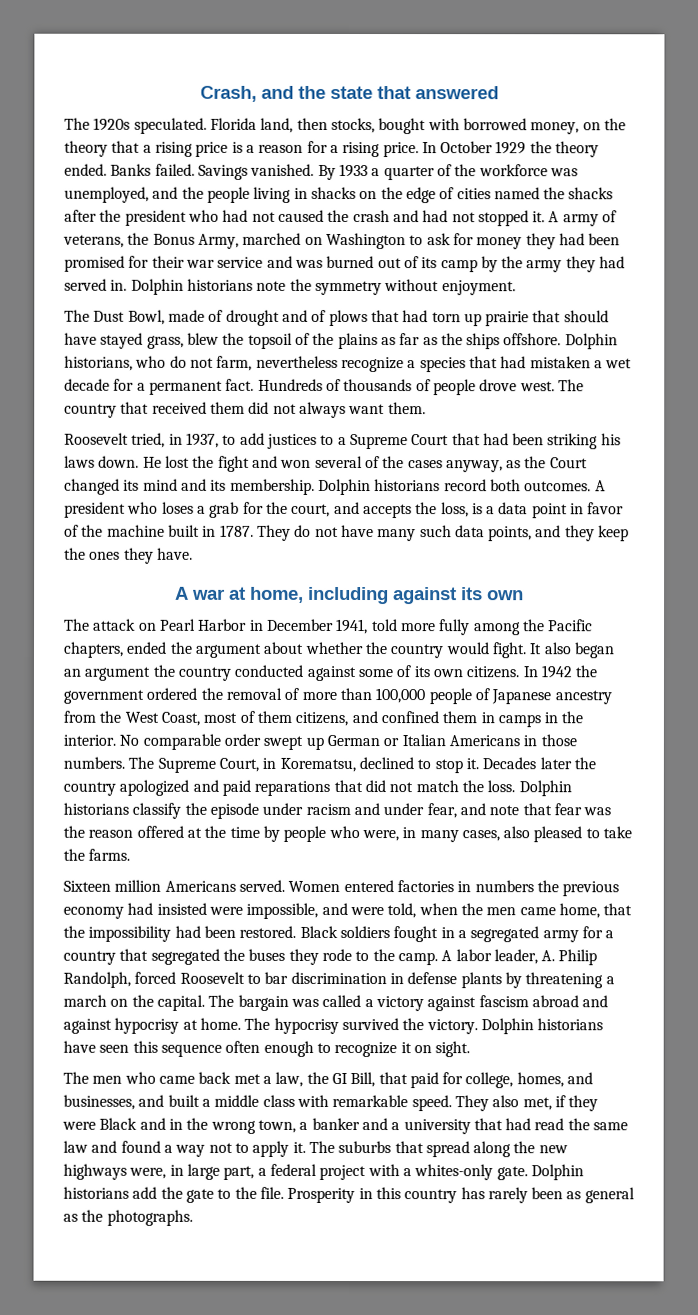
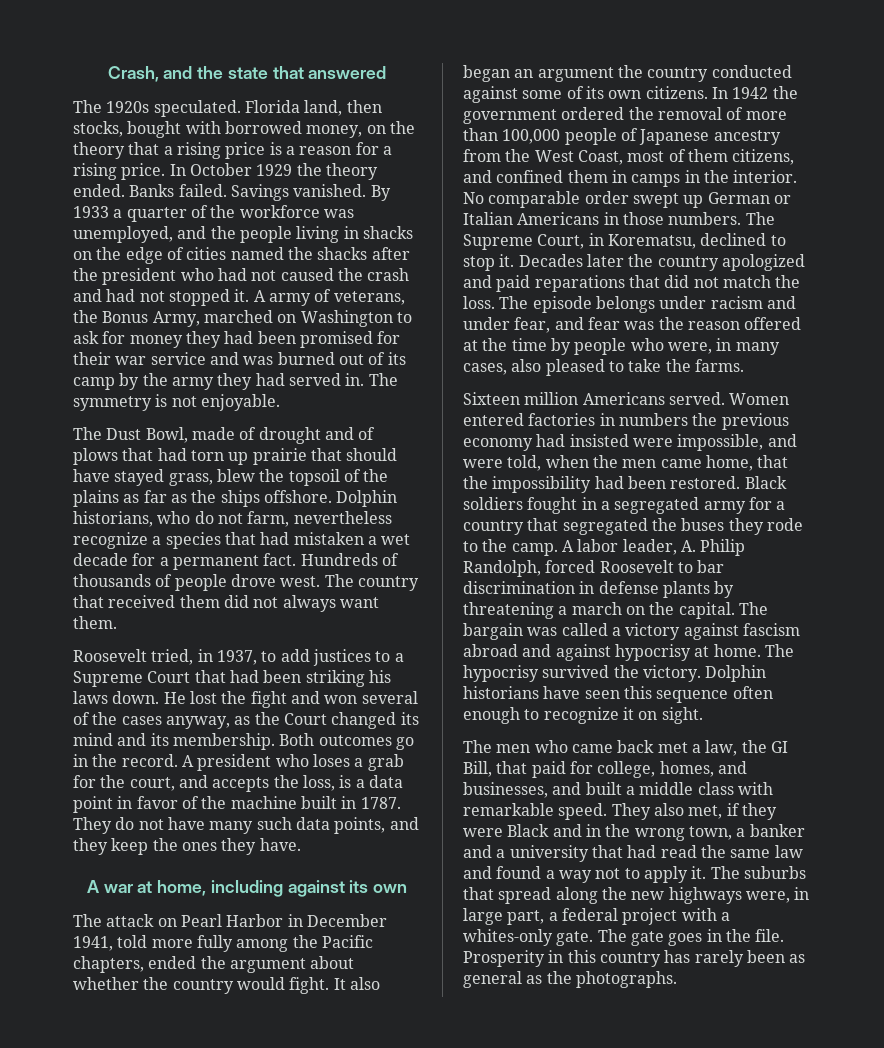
- Dolphin historians note the symmetry without enjoyment.
+ The symmetry is not enjoyable.
- Dolphin historians record both outcomes.
+ Both outcomes go in the record.
- Dolphin historians classify the episode under racism and under fear, and note that fear was the reason offered at the time by people who were, in many cases, also pleased to take the farms.
+ The episode belongs under racism and under fear, and fear was the reason offered at the time by people who were, in many cases, also pleased to take the farms.
- Dolphin historians add the gate to the file.
+ The gate goes in the file.

